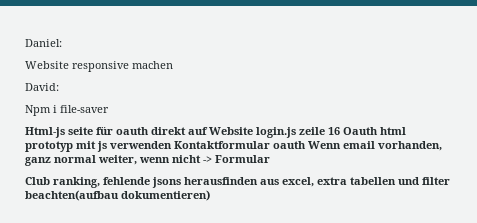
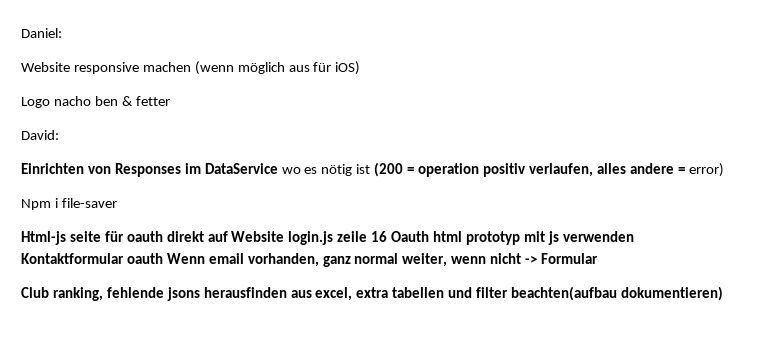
- Website responsive machen
+ Website responsive machen (wenn möglich aus für iOS)
+ Logo nacho ben & fetter
  David:
+ Einrichten von Responses im DataService wo es nötig ist (200 = operation positiv verlaufen, alles andere = error)

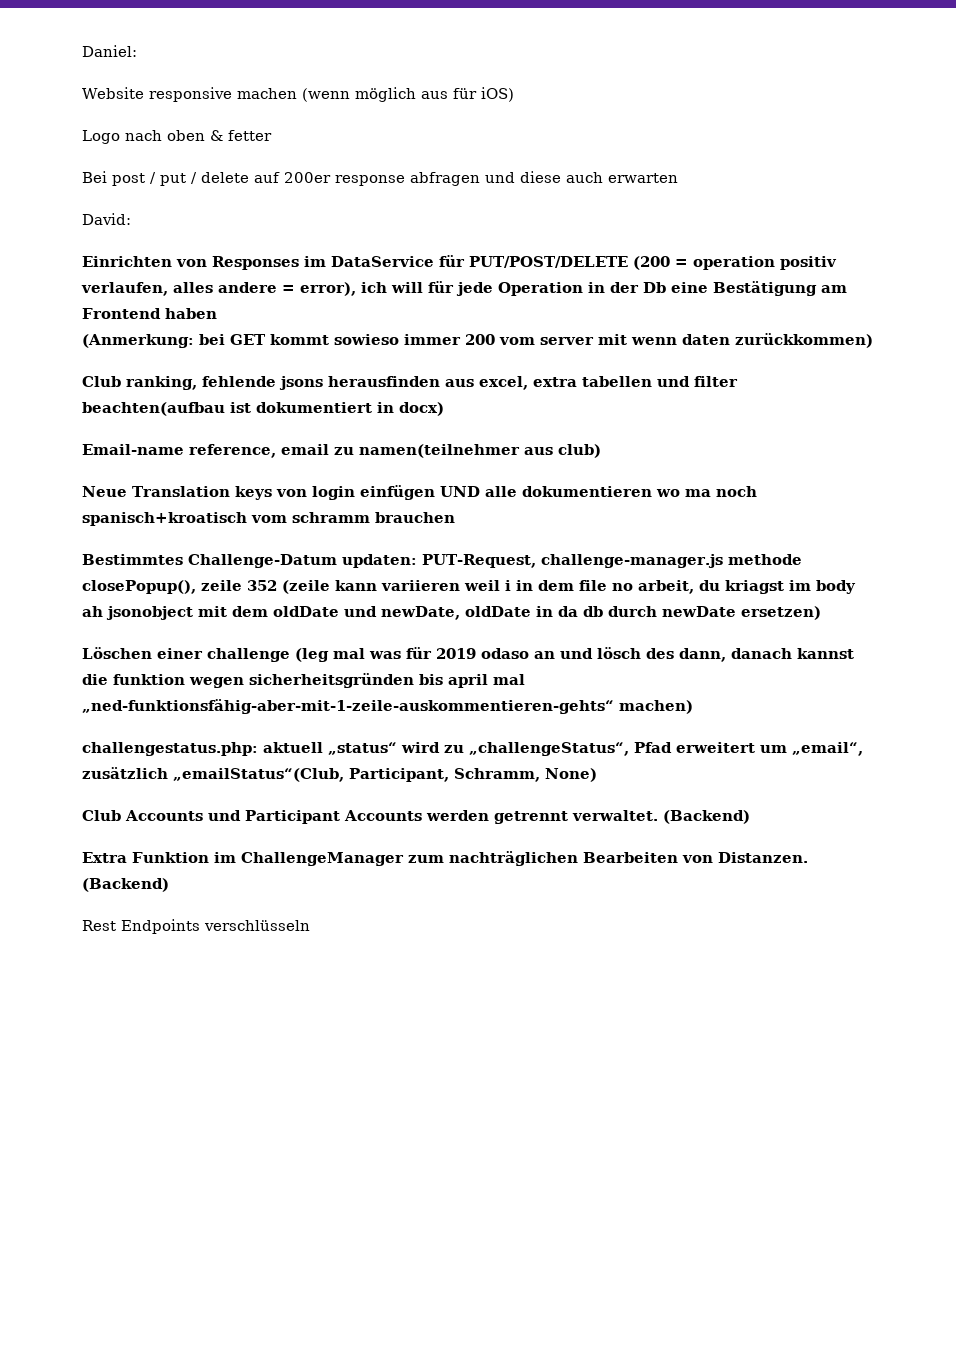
- Logo nacho ben & fetter
+ Logo nach oben & fetter
+ Bei post / put / delete auf 200er response abfragen und diese auch erwarten
- Einrichten von Responses im DataService wo es nötig ist (200 = operation positiv verlaufen, alles andere = error)
- Npm i file-saver
- Html-js seite für oauth direkt auf Website login.js zeile 16 Oauth html prototyp mit js verwenden Kontaktformular oauth Wenn email vorhanden, ganz normal weiter, wenn nicht -> Formular
+ Einrichten von Responses im DataService für PUT/POST/DELETE (200 = operation positiv verlaufen, alles andere = error), ich will für jede Operation in der Db eine Bestätigung am Frontend haben
+ (Anmerkung: bei GET kommt sowieso immer 200 vom server mit wenn daten zurückkommen)
- Club ranking, fehlende jsons herausfinden aus excel, extra tabellen und filter beachten(aufbau dokumentieren)
+ Club ranking, fehlende jsons herausfinden aus excel, extra tabellen und filter beachten(aufbau ist dokumentiert in docx)
+ Email-name reference, email zu namen(teilnehmer aus club)
+ Neue Translation keys von login einfügen UND alle dokumentieren wo ma noch spanisch+kroatisch vom schramm brauchen
+ Bestimmtes Challenge-Datum updaten: PUT-Request, challenge-manager.js methode closePopup(), zeile 352 (zeile kann variieren weil i in dem file no arbeit, du kriagst im body ah jsonobject mit dem oldDate und newDate, oldDate in da db durch newDate ersetzen)
+ Löschen einer challenge (leg mal was für 2019 odaso an und lösch des dann, danach kannst die funktion wegen sicherheitsgründen bis april mal „ned-funktionsfähig-aber-mit-1-zeile-auskommentieren-gehts“ machen)
+ challengestatus.php: aktuell „status“ wird zu „challengeStatus“, Pfad erweitert um „email“, zusätzlich „emailStatus“(Club, Participant, Schramm, None)
+ Club Accounts und Participant Accounts werden getrennt verwaltet. (Backend)
+ Extra Funktion im ChallengeManager zum nachträglichen Bearbeiten von Distanzen. (Backend)
+ Rest Endpoints verschlüsseln

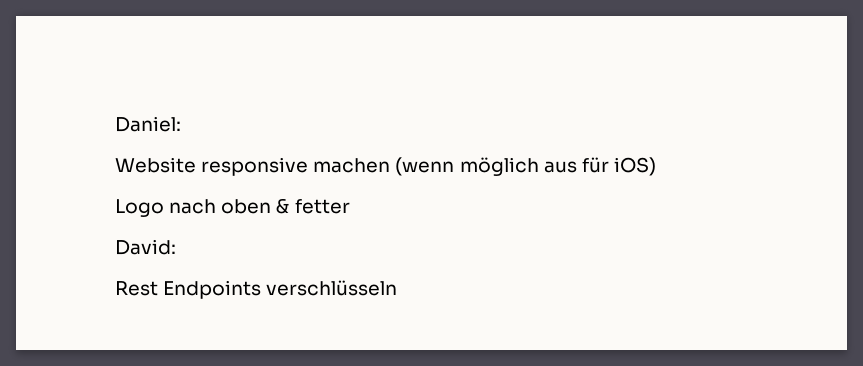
- Bei post / put / delete auf 200er response abfragen und diese auch erwarten
  David:
- Einrichten von Responses im DataService für PUT/POST/DELETE (200 = operation positiv verlaufen, alles andere = error), ich will für jede Operation in der Db eine Bestätigung am Frontend haben
- (Anmerkung: bei GET kommt sowieso immer 200 vom server mit wenn daten zurückkommen)
- Club ranking, fehlende jsons herausfinden aus excel, extra tabellen und filter beachten(aufbau ist dokumentiert in docx)
- Email-name reference, email zu namen(teilnehmer aus club)
- Neue Translation keys von login einfügen UND alle dokumentieren wo ma noch spanisch+kroatisch vom schramm brauchen
- Bestimmtes Challenge-Datum updaten: PUT-Request, challenge-manager.js methode closePopup(), zeile 352 (zeile kann variieren weil i in dem file no arbeit, du kriagst im body ah jsonobject mit dem oldDate und newDate, oldDate in da db durch newDate ersetzen)
- Löschen einer challenge (leg mal was für 2019 odaso an und lösch des dann, danach kannst die funktion wegen sicherheitsgründen bis april mal „ned-funktionsfähig-aber-mit-1-zeile-auskommentieren-gehts“ machen)
- challengestatus.php: aktuell „status“ wird zu „challengeStatus“, Pfad erweitert um „email“, zusätzlich „emailStatus“(Club, Participant, Schramm, None)
- Club Accounts und Participant Accounts werden getrennt verwaltet. (Backend)
- Extra Funktion im ChallengeManager zum nachträglichen Bearbeiten von Distanzen. (Backend)

